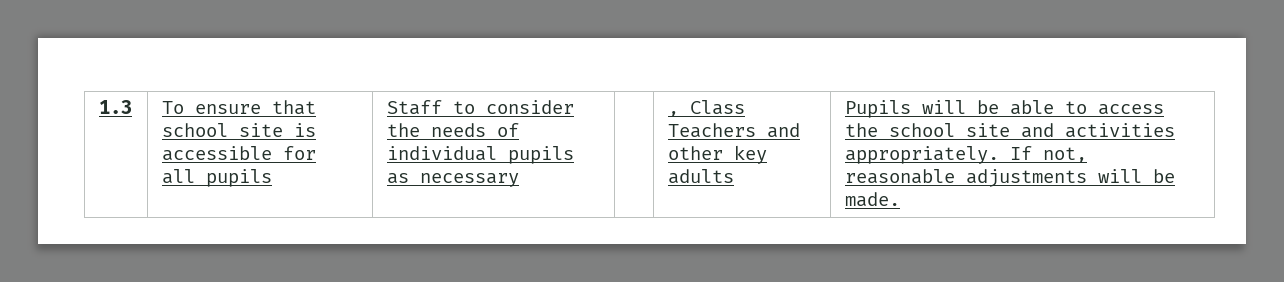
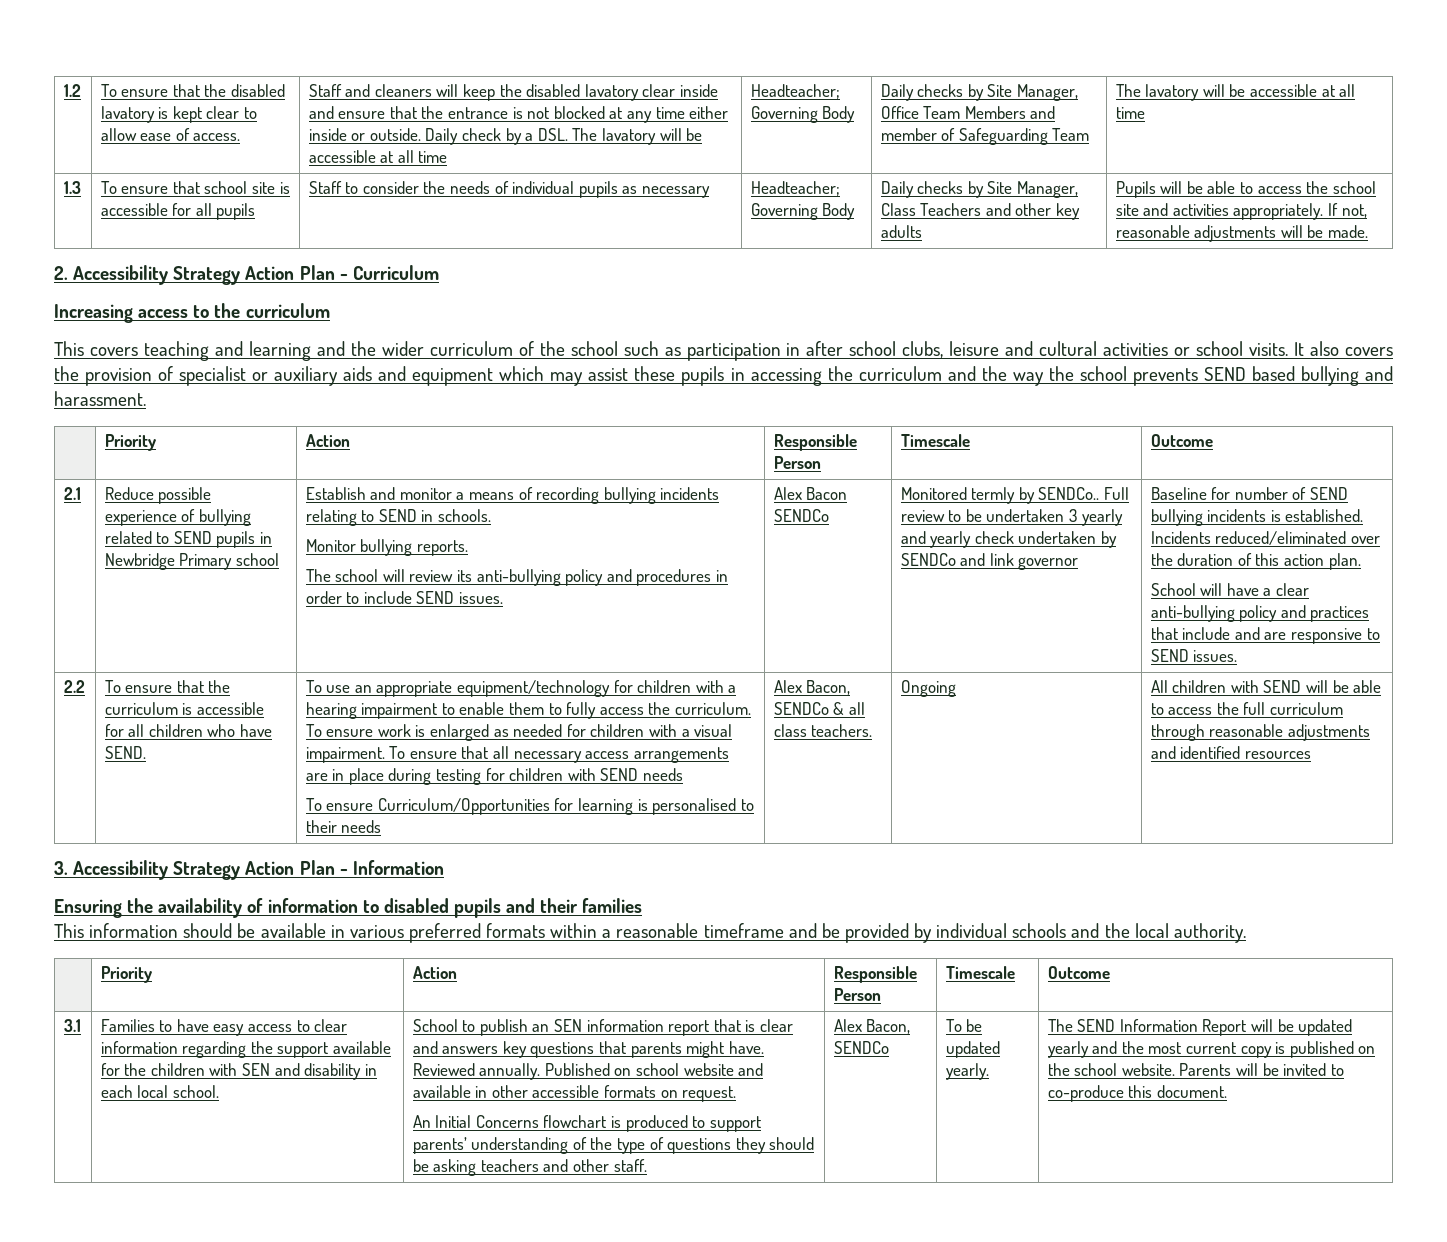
+ 1.2 | To ensure that the disabled lavatory is kept clear to allow ease of access. | Staff and cleaners will keep the disabled lavatory clear inside and ensure that the entrance is not blocked at any time either inside or outside. Daily check by a DSL. The lavatory will be accessible at all time | Headteacher; Governing Body | Daily checks by Site Manager, Office Team Members and member of Safeguarding Team | The lavatory will be accessible at all time
- , Class Teachers and other key adults
+ Headteacher; Governing Body | Daily checks by Site Manager, Class Teachers and other key adults
+ 2. Accessibility Strategy Action Plan - Curriculum
+ Increasing access to the curriculum
+ This covers teaching and learning and the wider curriculum of the school such as participation in after school clubs, leisure and cultural activities or school visits. It also covers the provision of specialist or auxiliary aids and equipment which may assist these pupils in accessing the curriculum and the way the school prevents SEND based bullying and harassment.
+ | Priority | Action | Responsible Person | Timescale | Outcome
+ 2.1 | Reduce possible experience of bullying related to SEND pupils in Newbridge Primary school | Establish and monitor a means of recording bullying incidents relating to SEND in schools.
+ Monitor bullying reports.
+ The school will review its anti-bullying policy and procedures in order to include SEND issues. | Alex Bacon SENDCo | Monitored termly by SENDCo.. Full review to be undertaken 3 yearly and yearly check undertaken by SENDCo and link governor | Baseline for number of SEND bullying incidents is established. Incidents reduced/eliminated over the duration of this action plan.
+ School will have a clear anti-bullying policy and practices that include and are responsive to SEND issues.
+ 2.2 | To ensure that the curriculum is accessible for all children who have SEND. | To use an appropriate equipment/technology for children with a hearing impairment to enable them to fully access the curriculum. To ensure work is enlarged as needed for children with a visual impairment. To ensure that all necessary access arrangements are in place during testing for children with SEND needs
+ To ensure Curriculum/Opportunities for learning is personalised to their needs | Alex Bacon, SENDCo & all class teachers. | Ongoing | All children with SEND will be able to access the full curriculum through reasonable adjustments and identified resources
+ 3. Accessibility Strategy Action Plan - Information
+ Ensuring the availability of information to disabled pupils and their families
+ This information should be available in various preferred formats within a reasonable timeframe and be provided by individual schools and the local authority.
+ | Priority | Action | Responsible Person | Timescale | Outcome
+ 3.1 | Families to have easy access to clear information regarding the support available for the children with SEN and disability in each local school. | School to publish an SEN information report that is clear and answers key questions that parents might have. Reviewed annually. Published on school website and available in other accessible formats on request.
+ An Initial Concerns flowchart is produced to support parents’ understanding of the type of questions they should be asking teachers and other staff. | Alex Bacon, SENDCo | To be updated yearly. | The SEND Information Report will be updated yearly and the most current copy is published on the school website. Parents will be invited to co-produce this document.

